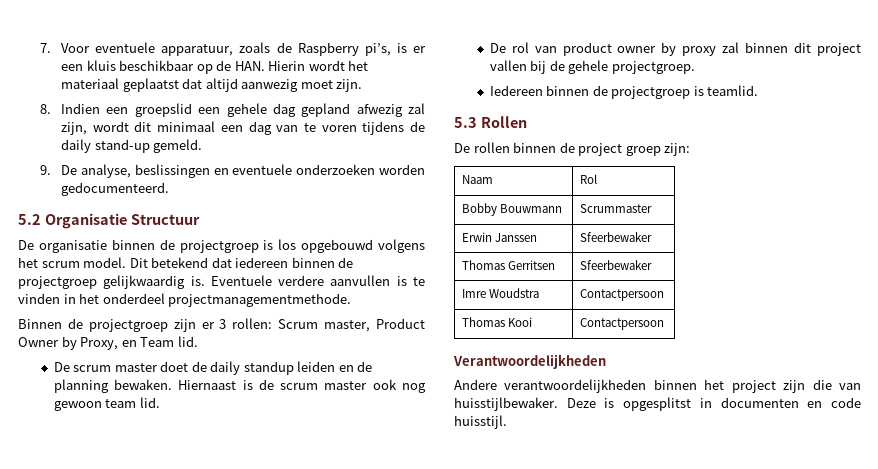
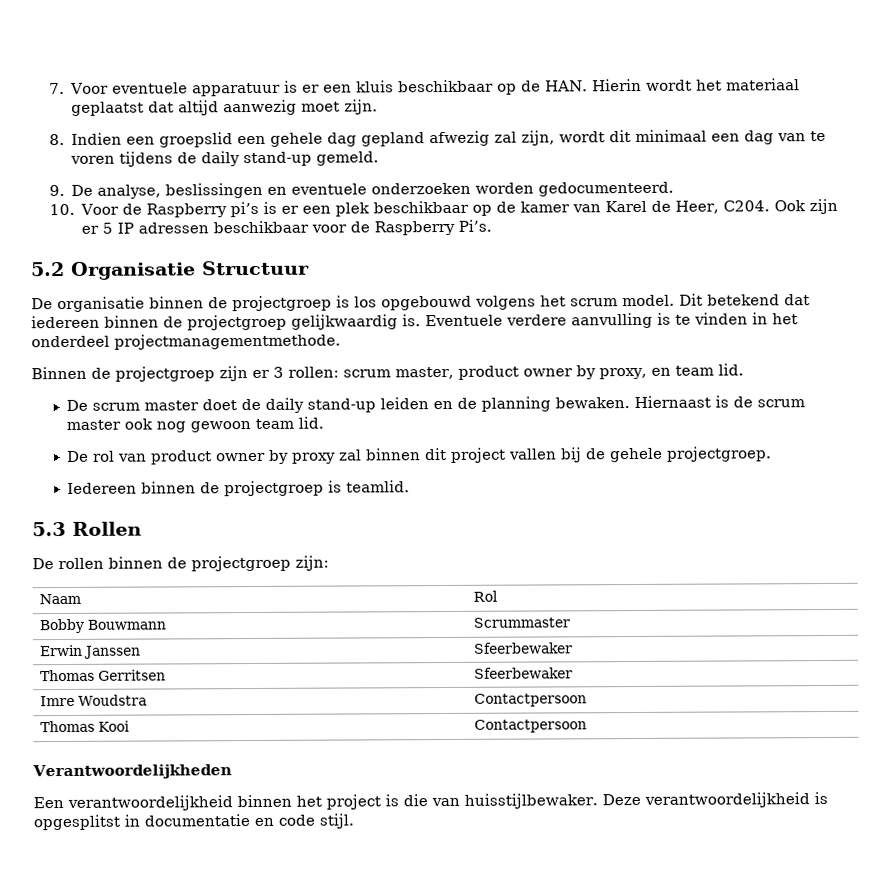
- 7. Voor eventuele apparatuur, zoals de Raspberry pi’s, is er een kluis beschikbaar op de HAN. Hierin wordt het materiaal geplaatst dat altijd aanwezig moet zijn.
+ 7. Voor eventuele apparatuur is er een kluis beschikbaar op de HAN. Hierin wordt het materiaal geplaatst dat altijd aanwezig moet zijn.
+ 10. Voor de Raspberry pi’s is er een plek beschikbaar op de kamer van Karel de Heer, C204. Ook zijn er 5 IP adressen beschikbaar voor de Raspberry Pi’s.
- Eventuele verdere aanvullen is te vinden in het onderdeel projectmanagementmethode.
+ Eventuele verdere aanvulling is te vinden in het onderdeel projectmanagementmethode.
- Binnen de projectgroep zijn er 3 rollen: Scrum master, Product Owner by Proxy, en Team lid.
+ Binnen de projectgroep zijn er 3 rollen: scrum master, product owner by proxy, en team lid.
- De scrum master doet de daily standup leiden en de planning bewaken.
+ De scrum master doet de daily stand-up leiden en de planning bewaken.
- De rollen binnen de project groep zijn:
+ De rollen binnen de projectgroep zijn:
- Andere verantwoordelijkheden binnen het project zijn die van huisstijlbewaker.
+ Een verantwoordelijkheid binnen het project is die van huisstijlbewaker.
- Deze is opgesplitst in documenten en code huisstijl.
+ Deze verantwoordelijkheid is opgesplitst in documentatie en code stijl.

